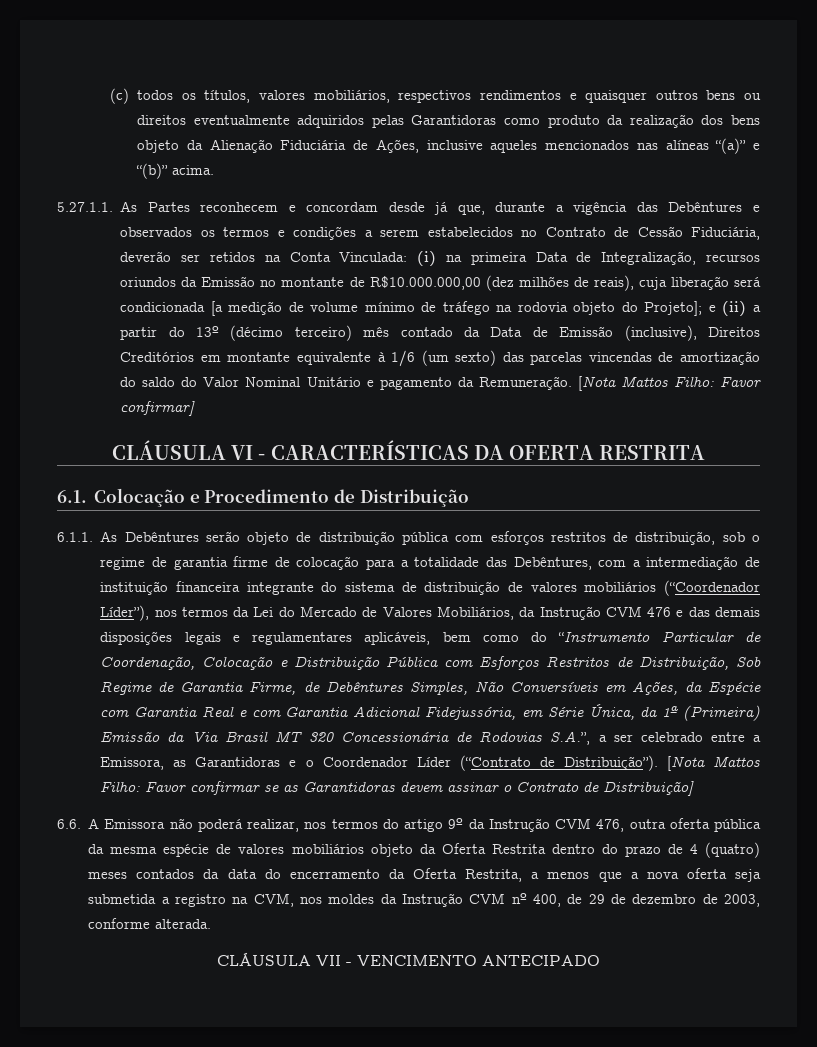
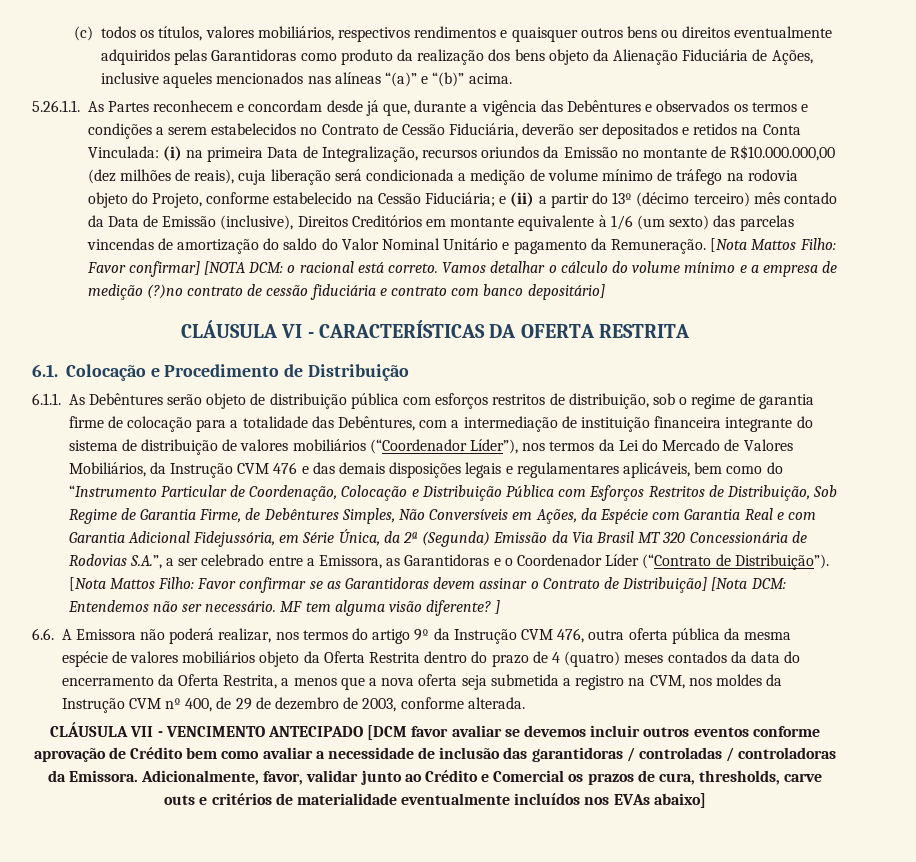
- 5.27.1.1. As Partes reconhecem e concordam desde já que, durante a vigência das Debêntures e observados os termos e condições a serem estabelecidos no Contrato de Cessão Fiduciária, deverão ser retidos na Conta Vinculada:
+ 5.26.1.1. As Partes reconhecem e concordam desde já que, durante a vigência das Debêntures e observados os termos e condições a serem estabelecidos no Contrato de Cessão Fiduciária, deverão ser depositados e retidos na Conta Vinculada:
- (i) na primeira Data de Integralização, recursos oriundos da Emissão no montante de R$10.000.000,00 (dez milhões de reais), cuja liberação será condicionada [a medição de volume mínimo de tráfego na rodovia objeto do Projeto];
+ (i) na primeira Data de Integralização, recursos oriundos da Emissão no montante de R$10.000.000,00 (dez milhões de reais), cuja liberação será condicionada a medição de volume mínimo de tráfego na rodovia objeto do Projeto, conforme estabelecido na Cessão Fiduciária;
- [Nota Mattos Filho: Favor confirmar]
+ [Nota Mattos Filho: Favor confirmar] [NOTA DCM: o racional está correto. Vamos detalhar o cálculo do volume mínimo e a empresa de medição (?)no contrato de cessão fiduciária e contrato com banco depositário]
- 6.1.1. As Debêntures serão objeto de distribuição pública com esforços restritos de distribuição, sob o regime de garantia firme de colocação para a totalidade das Debêntures, com a intermediação de instituição financeira integrante do sistema de distribuição de valores mobiliários (“Coordenador Líder”), nos termos da Lei do Mercado de Valores Mobiliários, da Instrução CVM 476 e das demais disposições legais e regulamentares aplicáveis, bem como do “Instrumento Particular de Coordenação, Colocação e Distribuição Pública com Esforços Restritos de Distribuição, Sob Regime de Garantia Firme, de Debêntures Simples, Não Conversíveis em Ações, da Espécie com Garantia Real e com Garantia Adicional Fidejussória, em Série Única, da 1ª (Primeira) Emissão da Via Brasil MT 320 Concessionária de Rodovias S.A.”, a ser celebrado entre a Emissora, as Garantidoras e o Coordenador Líder (“Contrato de Distribuição”).
+ 6.1.1. As Debêntures serão objeto de distribuição pública com esforços restritos de distribuição, sob o regime de garantia firme de colocação para a totalidade das Debêntures, com a intermediação de instituição financeira integrante do sistema de distribuição de valores mobiliários (“Coordenador Líder”), nos termos da Lei do Mercado de Valores Mobiliários, da Instrução CVM 476 e das demais disposições legais e regulamentares aplicáveis, bem como do “Instrumento Particular de Coordenação, Colocação e Distribuição Pública com Esforços Restritos de Distribuição, Sob Regime de Garantia Firme, de Debêntures Simples, Não Conversíveis em Ações, da Espécie com Garantia Real e com Garantia Adicional Fidejussória, em Série Única, da 2ª (Segunda) Emissão da Via Brasil MT 320 Concessionária de Rodovias S.A.”, a ser celebrado entre a Emissora, as Garantidoras e o Coordenador Líder (“Contrato de Distribuição”).
- [Nota Mattos Filho: Favor confirmar se as Garantidoras devem assinar o Contrato de Distribuição]
+ [Nota Mattos Filho: Favor confirmar se as Garantidoras devem assinar o Contrato de Distribuição] [Nota DCM: Entendemos não ser necessário. MF tem alguma visão diferente? ]
- CLÁUSULA VII - VENCIMENTO ANTECIPADO
+ CLÁUSULA VII - VENCIMENTO ANTECIPADO [DCM favor avaliar se devemos incluir outros eventos conforme aprovação de Crédito bem como avaliar a necessidade de inclusão das garantidoras / controladas / controladoras da Emissora. Adicionalmente, favor, validar junto ao Crédito e Comercial os prazos de cura, thresholds, carve outs e critérios de materialidade eventualmente incluídos nos EVAs abaixo]

